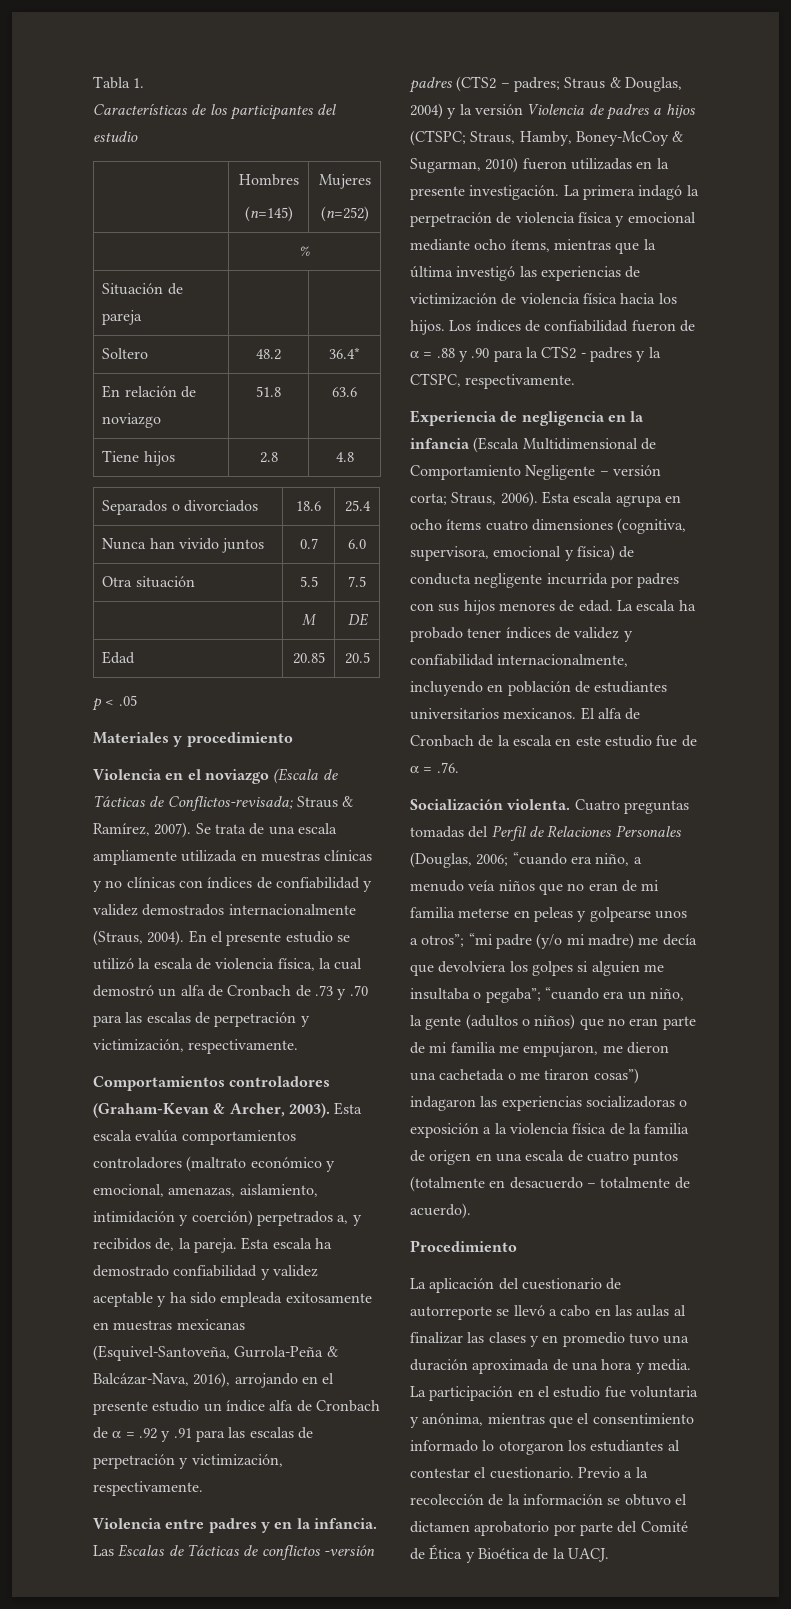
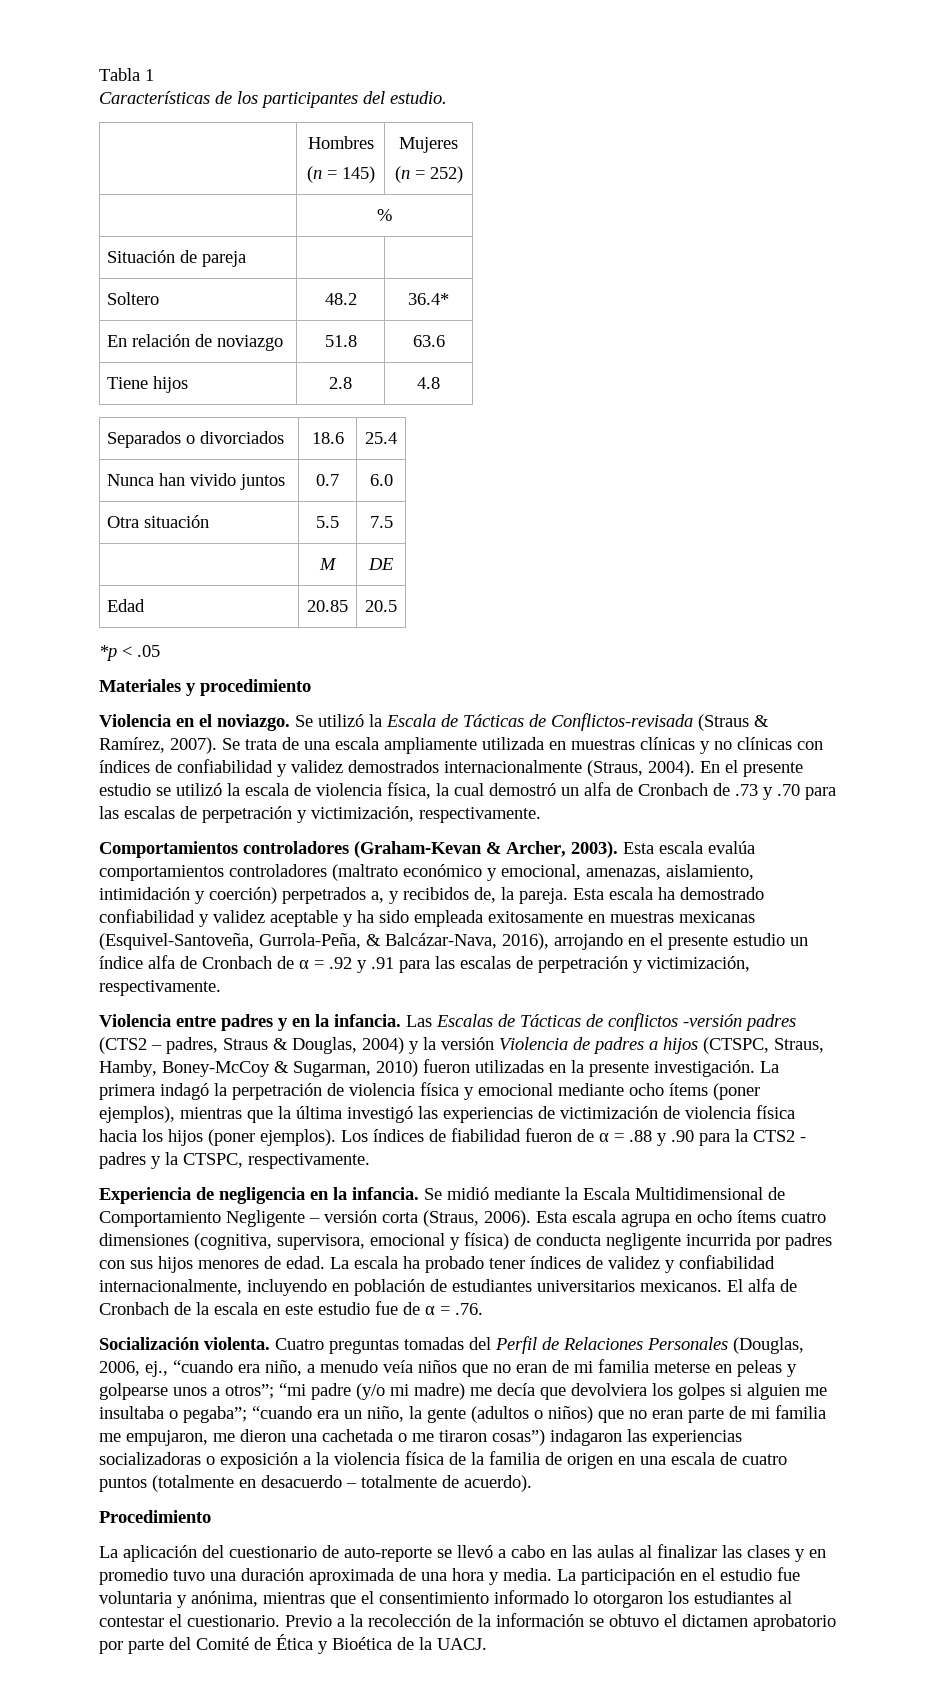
- Tabla 1.
+ Tabla 1
- Características de los participantes del estudio
+ Características de los participantes del estudio.
  | Hombres
- (n=145) | Mujeres
- (n=252)
+ (n = 145) | Mujeres
+ (n = 252)
- p < .05
+ *p < .05
- Violencia en el noviazgo (Escala de Tácticas de Conflictos-revisada; Straus & Ramírez, 2007).
+ Violencia en el noviazgo. Se utilizó la Escala de Tácticas de Conflictos-revisada (Straus & Ramírez, 2007).
- Esta escala ha demostrado confiabilidad y validez aceptable y ha sido empleada exitosamente en muestras mexicanas (Esquivel-Santoveña, Gurrola-Peña & Balcázar-Nava, 2016), arrojando en el presente estudio un índice alfa de Cronbach de α = .92 y .91 para las escalas de perpetración y victimización, respectivamente.
+ Esta escala ha demostrado confiabilidad y validez aceptable y ha sido empleada exitosamente en muestras mexicanas (Esquivel-Santoveña, Gurrola-Peña, & Balcázar-Nava, 2016), arrojando en el presente estudio un índice alfa de Cronbach de α = .92 y .91 para las escalas de perpetración y victimización, respectivamente.
- Las Escalas de Tácticas de conflictos -versión padres (CTS2 – padres; Straus & Douglas, 2004) y la versión Violencia de padres a hijos (CTSPC; Straus, Hamby, Boney-McCoy & Sugarman, 2010) fueron utilizadas en la presente investigación.
+ Las Escalas de Tácticas de conflictos -versión padres (CTS2 – padres, Straus & Douglas, 2004) y la versión Violencia de padres a hijos (CTSPC, Straus, Hamby, Boney-McCoy & Sugarman, 2010) fueron utilizadas en la presente investigación.
- La primera indagó la perpetración de violencia física y emocional mediante ocho ítems, mientras que la última investigó las experiencias de victimización de violencia física hacia los hijos.
+ La primera indagó la perpetración de violencia física y emocional mediante ocho ítems (poner ejemplos), mientras que la última investigó las experiencias de victimización de violencia física hacia los hijos (poner ejemplos).
- Los índices de confiabilidad fueron de α = .88 y .90 para la CTS2 - padres y la CTSPC, respectivamente.
+ Los índices de fiabilidad fueron de α = .88 y .90 para la CTS2 - padres y la CTSPC, respectivamente.
- Experiencia de negligencia en la infancia (Escala Multidimensional de Comportamiento Negligente – versión corta; Straus, 2006).
+ Experiencia de negligencia en la infancia. Se midió mediante la Escala Multidimensional de Comportamiento Negligente – versión corta (Straus, 2006).
- Cuatro preguntas tomadas del Perfil de Relaciones Personales (Douglas, 2006; “cuando era niño, a menudo veía niños que no eran de mi familia meterse en peleas y golpearse unos a otros”;
+ Cuatro preguntas tomadas del Perfil de Relaciones Personales (Douglas, 2006, ej., “cuando era niño, a menudo veía niños que no eran de mi familia meterse en peleas y golpearse unos a otros”;
- La aplicación del cuestionario de autorreporte se llevó a cabo en las aulas al finalizar las clases y en promedio tuvo una duración aproximada de una hora y media.
+ La aplicación del cuestionario de auto-reporte se llevó a cabo en las aulas al finalizar las clases y en promedio tuvo una duración aproximada de una hora y media.

